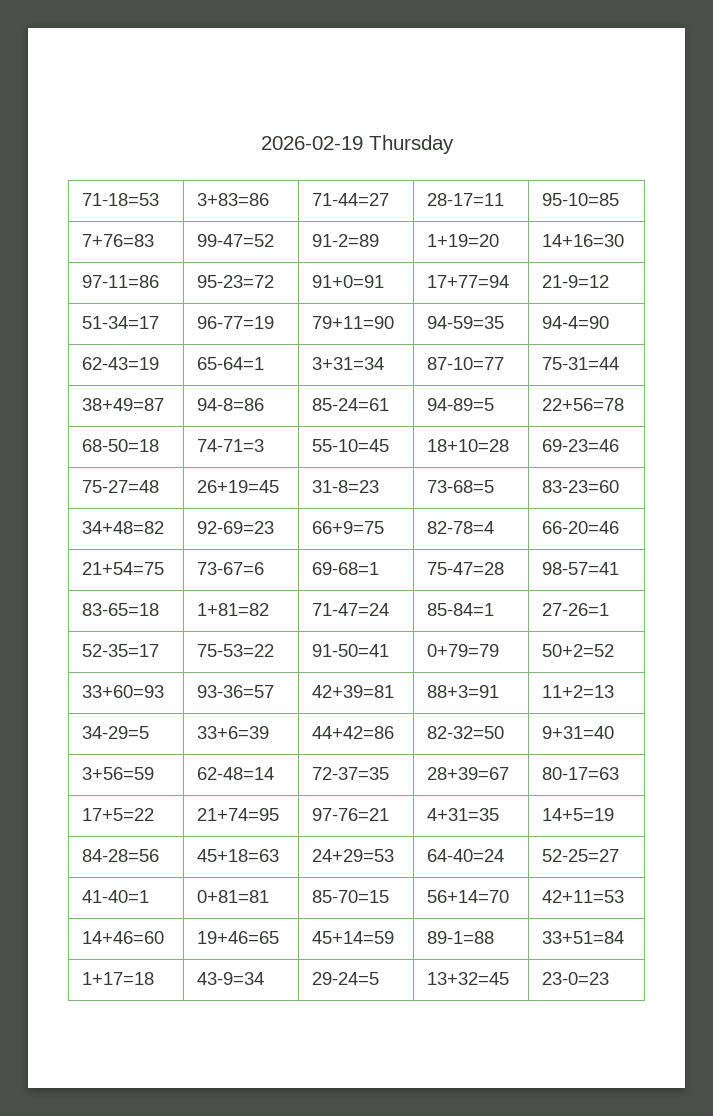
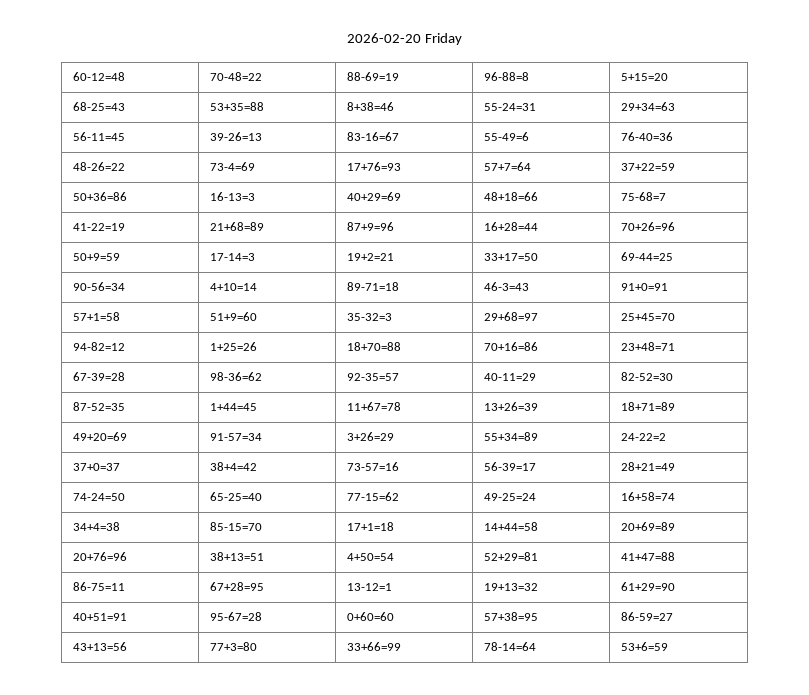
- 2026-02-19 Thursday
- 71-18=53 | 3+83=86 | 71-44=27 | 28-17=11 | 95-10=85
- 7+76=83 | 99-47=52 | 91-2=89 | 1+19=20 | 14+16=30
- 97-11=86 | 95-23=72 | 91+0=91 | 17+77=94 | 21-9=12
- 51-34=17 | 96-77=19 | 79+11=90 | 94-59=35 | 94-4=90
- 62-43=19 | 65-64=1 | 3+31=34 | 87-10=77 | 75-31=44
- 38+49=87 | 94-8=86 | 85-24=61 | 94-89=5 | 22+56=78
- 68-50=18 | 74-71=3 | 55-10=45 | 18+10=28 | 69-23=46
- 75-27=48 | 26+19=45 | 31-8=23 | 73-68=5 | 83-23=60
- 34+48=82 | 92-69=23 | 66+9=75 | 82-78=4 | 66-20=46
- 21+54=75 | 73-67=6 | 69-68=1 | 75-47=28 | 98-57=41
- 83-65=18 | 1+81=82 | 71-47=24 | 85-84=1 | 27-26=1
- 52-35=17 | 75-53=22 | 91-50=41 | 0+79=79 | 50+2=52
- 33+60=93 | 93-36=57 | 42+39=81 | 88+3=91 | 11+2=13
- 34-29=5 | 33+6=39 | 44+42=86 | 82-32=50 | 9+31=40
- 3+56=59 | 62-48=14 | 72-37=35 | 28+39=67 | 80-17=63
- 17+5=22 | 21+74=95 | 97-76=21 | 4+31=35 | 14+5=19
- 84-28=56 | 45+18=63 | 24+29=53 | 64-40=24 | 52-25=27
- 41-40=1 | 0+81=81 | 85-70=15 | 56+14=70 | 42+11=53
- 14+46=60 | 19+46=65 | 45+14=59 | 89-1=88 | 33+51=84
- 1+17=18 | 43-9=34 | 29-24=5 | 13+32=45 | 23-0=23
+ 2026-02-20 Friday
+ 60-12=48 | 70-48=22 | 88-69=19 | 96-88=8 | 5+15=20
+ 68-25=43 | 53+35=88 | 8+38=46 | 55-24=31 | 29+34=63
+ 56-11=45 | 39-26=13 | 83-16=67 | 55-49=6 | 76-40=36
+ 48-26=22 | 73-4=69 | 17+76=93 | 57+7=64 | 37+22=59
+ 50+36=86 | 16-13=3 | 40+29=69 | 48+18=66 | 75-68=7
+ 41-22=19 | 21+68=89 | 87+9=96 | 16+28=44 | 70+26=96
+ 50+9=59 | 17-14=3 | 19+2=21 | 33+17=50 | 69-44=25
+ 90-56=34 | 4+10=14 | 89-71=18 | 46-3=43 | 91+0=91
+ 57+1=58 | 51+9=60 | 35-32=3 | 29+68=97 | 25+45=70
+ 94-82=12 | 1+25=26 | 18+70=88 | 70+16=86 | 23+48=71
+ 67-39=28 | 98-36=62 | 92-35=57 | 40-11=29 | 82-52=30
+ 87-52=35 | 1+44=45 | 11+67=78 | 13+26=39 | 18+71=89
+ 49+20=69 | 91-57=34 | 3+26=29 | 55+34=89 | 24-22=2
+ 37+0=37 | 38+4=42 | 73-57=16 | 56-39=17 | 28+21=49
+ 74-24=50 | 65-25=40 | 77-15=62 | 49-25=24 | 16+58=74
+ 34+4=38 | 85-15=70 | 17+1=18 | 14+44=58 | 20+69=89
+ 20+76=96 | 38+13=51 | 4+50=54 | 52+29=81 | 41+47=88
+ 86-75=11 | 67+28=95 | 13-12=1 | 19+13=32 | 61+29=90
+ 40+51=91 | 95-67=28 | 0+60=60 | 57+38=95 | 86-59=27
+ 43+13=56 | 77+3=80 | 33+66=99 | 78-14=64 | 53+6=59

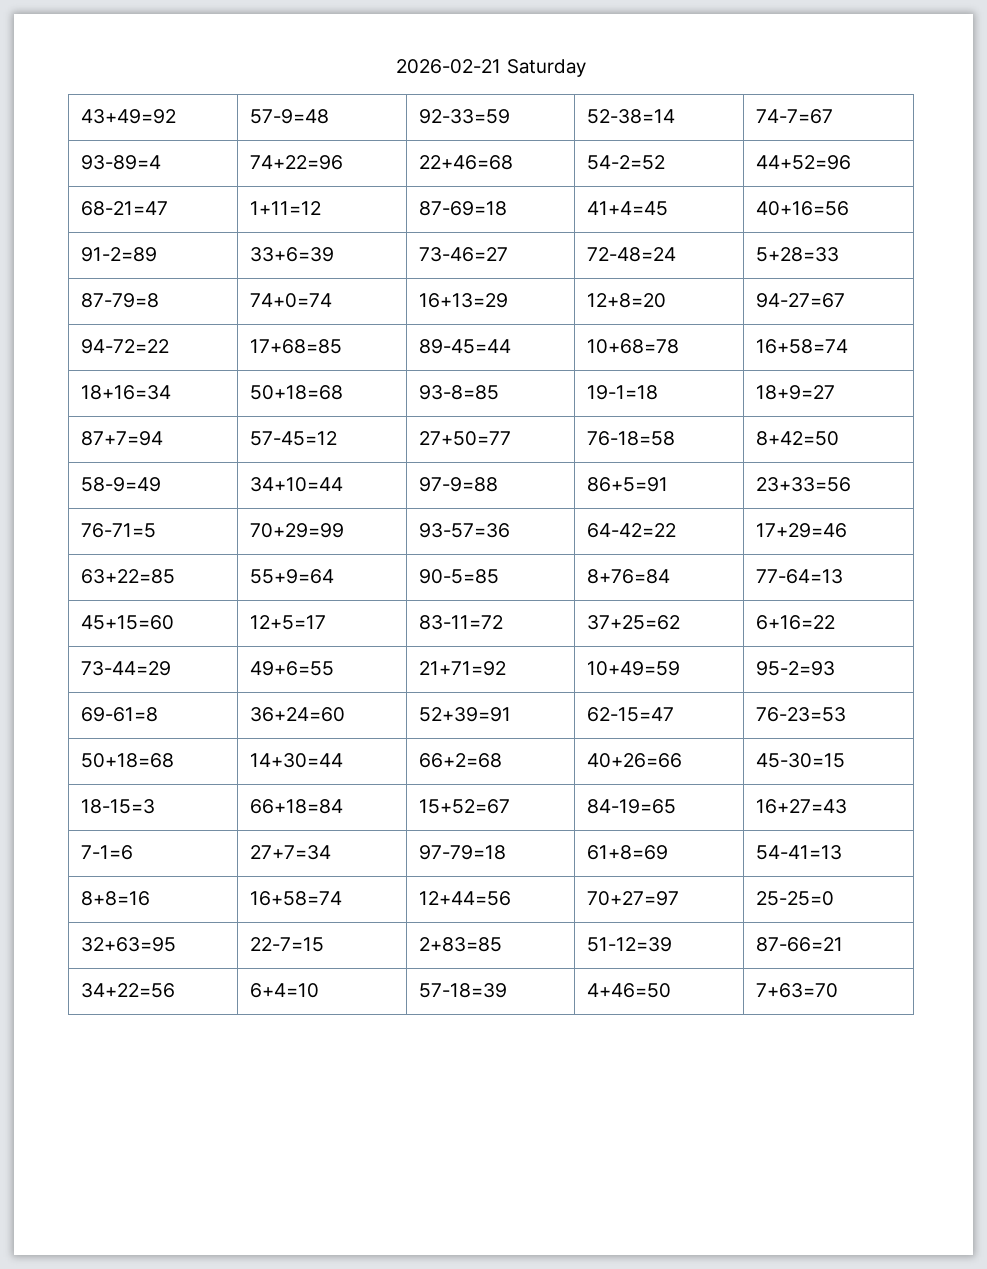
- 2026-02-20 Friday
- 60-12=48 | 70-48=22 | 88-69=19 | 96-88=8 | 5+15=20
- 68-25=43 | 53+35=88 | 8+38=46 | 55-24=31 | 29+34=63
- 56-11=45 | 39-26=13 | 83-16=67 | 55-49=6 | 76-40=36
- 48-26=22 | 73-4=69 | 17+76=93 | 57+7=64 | 37+22=59
- 50+36=86 | 16-13=3 | 40+29=69 | 48+18=66 | 75-68=7
- 41-22=19 | 21+68=89 | 87+9=96 | 16+28=44 | 70+26=96
- 50+9=59 | 17-14=3 | 19+2=21 | 33+17=50 | 69-44=25
- 90-56=34 | 4+10=14 | 89-71=18 | 46-3=43 | 91+0=91
- 57+1=58 | 51+9=60 | 35-32=3 | 29+68=97 | 25+45=70
- 94-82=12 | 1+25=26 | 18+70=88 | 70+16=86 | 23+48=71
- 67-39=28 | 98-36=62 | 92-35=57 | 40-11=29 | 82-52=30
- 87-52=35 | 1+44=45 | 11+67=78 | 13+26=39 | 18+71=89
- 49+20=69 | 91-57=34 | 3+26=29 | 55+34=89 | 24-22=2
- 37+0=37 | 38+4=42 | 73-57=16 | 56-39=17 | 28+21=49
- 74-24=50 | 65-25=40 | 77-15=62 | 49-25=24 | 16+58=74
- 34+4=38 | 85-15=70 | 17+1=18 | 14+44=58 | 20+69=89
- 20+76=96 | 38+13=51 | 4+50=54 | 52+29=81 | 41+47=88
- 86-75=11 | 67+28=95 | 13-12=1 | 19+13=32 | 61+29=90
- 40+51=91 | 95-67=28 | 0+60=60 | 57+38=95 | 86-59=27
- 43+13=56 | 77+3=80 | 33+66=99 | 78-14=64 | 53+6=59
+ 2026-02-21 Saturday
+ 43+49=92 | 57-9=48 | 92-33=59 | 52-38=14 | 74-7=67
+ 93-89=4 | 74+22=96 | 22+46=68 | 54-2=52 | 44+52=96
+ 68-21=47 | 1+11=12 | 87-69=18 | 41+4=45 | 40+16=56
+ 91-2=89 | 33+6=39 | 73-46=27 | 72-48=24 | 5+28=33
+ 87-79=8 | 74+0=74 | 16+13=29 | 12+8=20 | 94-27=67
+ 94-72=22 | 17+68=85 | 89-45=44 | 10+68=78 | 16+58=74
+ 18+16=34 | 50+18=68 | 93-8=85 | 19-1=18 | 18+9=27
+ 87+7=94 | 57-45=12 | 27+50=77 | 76-18=58 | 8+42=50
+ 58-9=49 | 34+10=44 | 97-9=88 | 86+5=91 | 23+33=56
+ 76-71=5 | 70+29=99 | 93-57=36 | 64-42=22 | 17+29=46
+ 63+22=85 | 55+9=64 | 90-5=85 | 8+76=84 | 77-64=13
+ 45+15=60 | 12+5=17 | 83-11=72 | 37+25=62 | 6+16=22
+ 73-44=29 | 49+6=55 | 21+71=92 | 10+49=59 | 95-2=93
+ 69-61=8 | 36+24=60 | 52+39=91 | 62-15=47 | 76-23=53
+ 50+18=68 | 14+30=44 | 66+2=68 | 40+26=66 | 45-30=15
+ 18-15=3 | 66+18=84 | 15+52=67 | 84-19=65 | 16+27=43
+ 7-1=6 | 27+7=34 | 97-79=18 | 61+8=69 | 54-41=13
+ 8+8=16 | 16+58=74 | 12+44=56 | 70+27=97 | 25-25=0
+ 32+63=95 | 22-7=15 | 2+83=85 | 51-12=39 | 87-66=21
+ 34+22=56 | 6+4=10 | 57-18=39 | 4+46=50 | 7+63=70

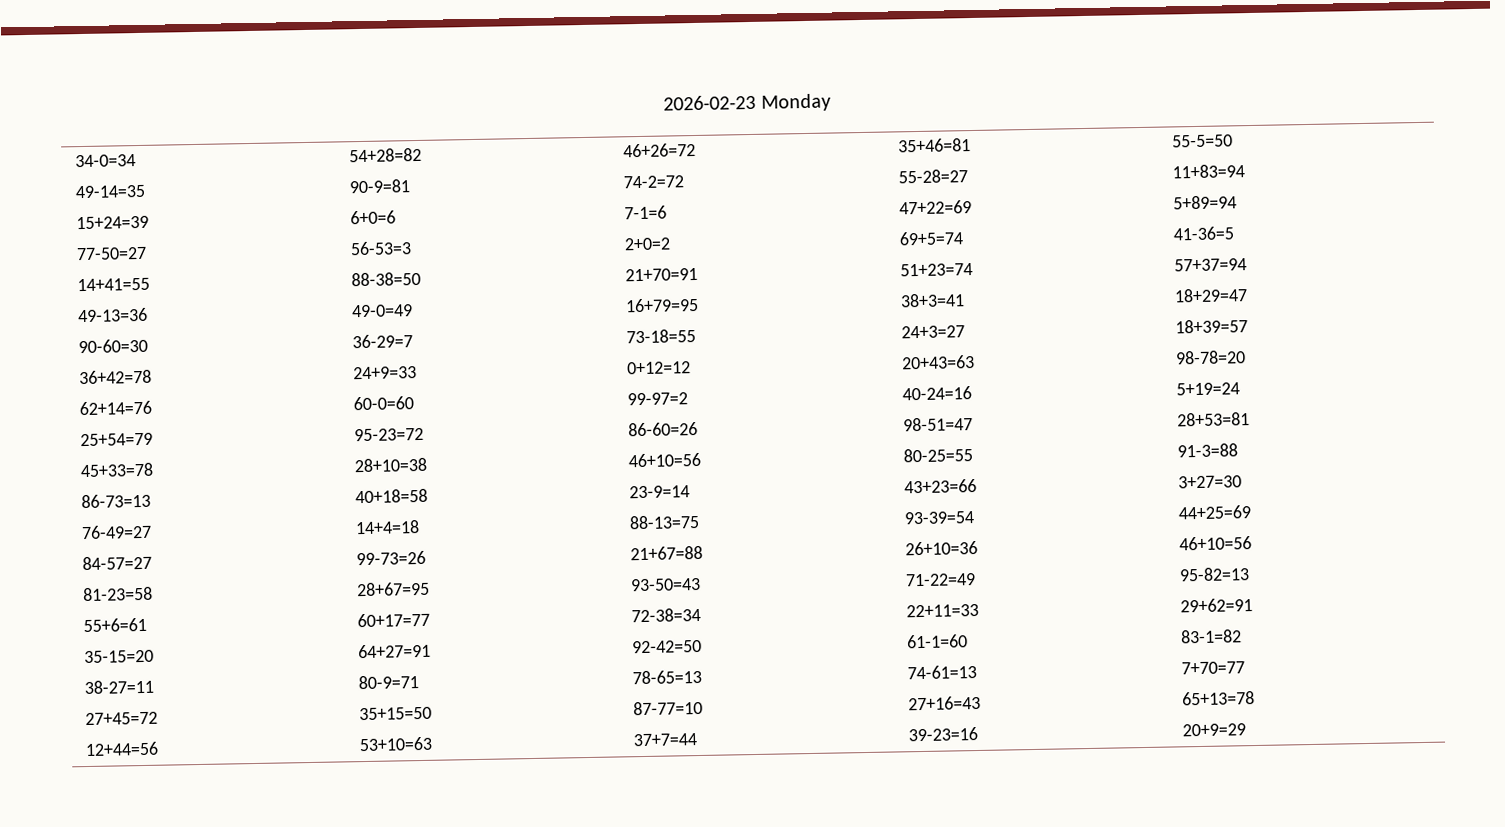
- 2026-02-21 Saturday
- 43+49=92 | 57-9=48 | 92-33=59 | 52-38=14 | 74-7=67
- 93-89=4 | 74+22=96 | 22+46=68 | 54-2=52 | 44+52=96
- 68-21=47 | 1+11=12 | 87-69=18 | 41+4=45 | 40+16=56
- 91-2=89 | 33+6=39 | 73-46=27 | 72-48=24 | 5+28=33
- 87-79=8 | 74+0=74 | 16+13=29 | 12+8=20 | 94-27=67
- 94-72=22 | 17+68=85 | 89-45=44 | 10+68=78 | 16+58=74
- 18+16=34 | 50+18=68 | 93-8=85 | 19-1=18 | 18+9=27
- 87+7=94 | 57-45=12 | 27+50=77 | 76-18=58 | 8+42=50
- 58-9=49 | 34+10=44 | 97-9=88 | 86+5=91 | 23+33=56
- 76-71=5 | 70+29=99 | 93-57=36 | 64-42=22 | 17+29=46
- 63+22=85 | 55+9=64 | 90-5=85 | 8+76=84 | 77-64=13
- 45+15=60 | 12+5=17 | 83-11=72 | 37+25=62 | 6+16=22
- 73-44=29 | 49+6=55 | 21+71=92 | 10+49=59 | 95-2=93
- 69-61=8 | 36+24=60 | 52+39=91 | 62-15=47 | 76-23=53
- 50+18=68 | 14+30=44 | 66+2=68 | 40+26=66 | 45-30=15
- 18-15=3 | 66+18=84 | 15+52=67 | 84-19=65 | 16+27=43
- 7-1=6 | 27+7=34 | 97-79=18 | 61+8=69 | 54-41=13
- 8+8=16 | 16+58=74 | 12+44=56 | 70+27=97 | 25-25=0
- 32+63=95 | 22-7=15 | 2+83=85 | 51-12=39 | 87-66=21
- 34+22=56 | 6+4=10 | 57-18=39 | 4+46=50 | 7+63=70
+ 2026-02-23 Monday
+ 34-0=34 | 54+28=82 | 46+26=72 | 35+46=81 | 55-5=50
+ 49-14=35 | 90-9=81 | 74-2=72 | 55-28=27 | 11+83=94
+ 15+24=39 | 6+0=6 | 7-1=6 | 47+22=69 | 5+89=94
+ 77-50=27 | 56-53=3 | 2+0=2 | 69+5=74 | 41-36=5
+ 14+41=55 | 88-38=50 | 21+70=91 | 51+23=74 | 57+37=94
+ 49-13=36 | 49-0=49 | 16+79=95 | 38+3=41 | 18+29=47
+ 90-60=30 | 36-29=7 | 73-18=55 | 24+3=27 | 18+39=57
+ 36+42=78 | 24+9=33 | 0+12=12 | 20+43=63 | 98-78=20
+ 62+14=76 | 60-0=60 | 99-97=2 | 40-24=16 | 5+19=24
+ 25+54=79 | 95-23=72 | 86-60=26 | 98-51=47 | 28+53=81
+ 45+33=78 | 28+10=38 | 46+10=56 | 80-25=55 | 91-3=88
+ 86-73=13 | 40+18=58 | 23-9=14 | 43+23=66 | 3+27=30
+ 76-49=27 | 14+4=18 | 88-13=75 | 93-39=54 | 44+25=69
+ 84-57=27 | 99-73=26 | 21+67=88 | 26+10=36 | 46+10=56
+ 81-23=58 | 28+67=95 | 93-50=43 | 71-22=49 | 95-82=13
+ 55+6=61 | 60+17=77 | 72-38=34 | 22+11=33 | 29+62=91
+ 35-15=20 | 64+27=91 | 92-42=50 | 61-1=60 | 83-1=82
+ 38-27=11 | 80-9=71 | 78-65=13 | 74-61=13 | 7+70=77
+ 27+45=72 | 35+15=50 | 87-77=10 | 27+16=43 | 65+13=78
+ 12+44=56 | 53+10=63 | 37+7=44 | 39-23=16 | 20+9=29

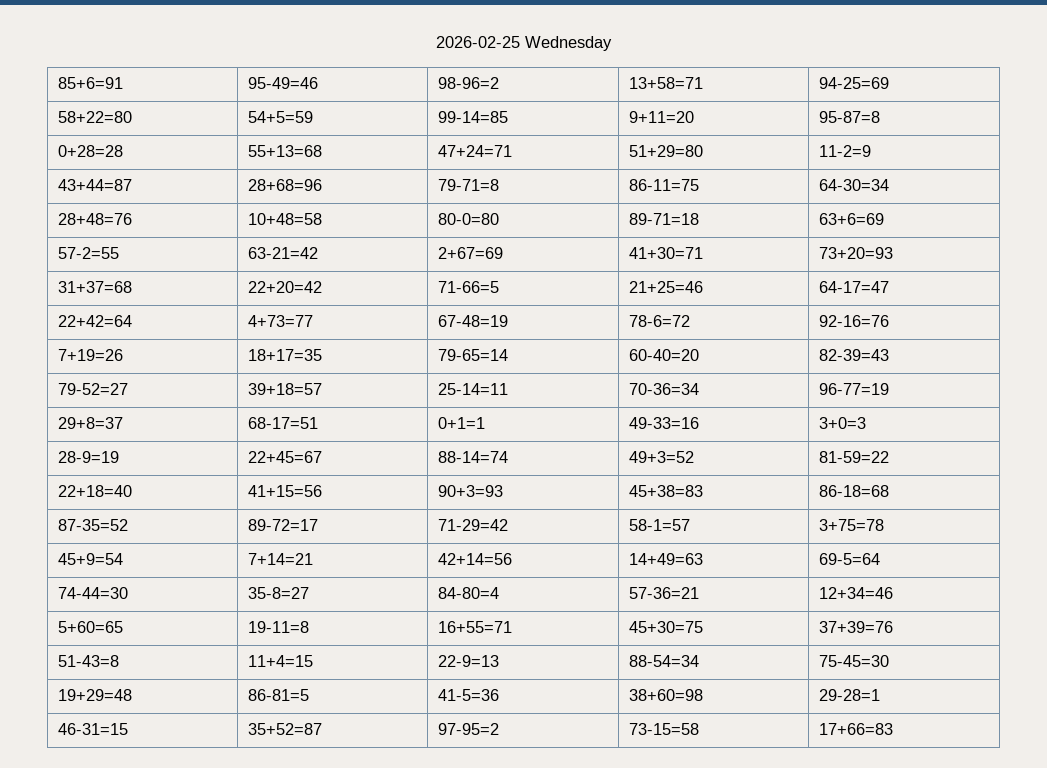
- 2026-02-23 Monday
- 34-0=34 | 54+28=82 | 46+26=72 | 35+46=81 | 55-5=50
- 49-14=35 | 90-9=81 | 74-2=72 | 55-28=27 | 11+83=94
- 15+24=39 | 6+0=6 | 7-1=6 | 47+22=69 | 5+89=94
- 77-50=27 | 56-53=3 | 2+0=2 | 69+5=74 | 41-36=5
- 14+41=55 | 88-38=50 | 21+70=91 | 51+23=74 | 57+37=94
- 49-13=36 | 49-0=49 | 16+79=95 | 38+3=41 | 18+29=47
- 90-60=30 | 36-29=7 | 73-18=55 | 24+3=27 | 18+39=57
- 36+42=78 | 24+9=33 | 0+12=12 | 20+43=63 | 98-78=20
- 62+14=76 | 60-0=60 | 99-97=2 | 40-24=16 | 5+19=24
- 25+54=79 | 95-23=72 | 86-60=26 | 98-51=47 | 28+53=81
- 45+33=78 | 28+10=38 | 46+10=56 | 80-25=55 | 91-3=88
- 86-73=13 | 40+18=58 | 23-9=14 | 43+23=66 | 3+27=30
- 76-49=27 | 14+4=18 | 88-13=75 | 93-39=54 | 44+25=69
- 84-57=27 | 99-73=26 | 21+67=88 | 26+10=36 | 46+10=56
- 81-23=58 | 28+67=95 | 93-50=43 | 71-22=49 | 95-82=13
- 55+6=61 | 60+17=77 | 72-38=34 | 22+11=33 | 29+62=91
- 35-15=20 | 64+27=91 | 92-42=50 | 61-1=60 | 83-1=82
- 38-27=11 | 80-9=71 | 78-65=13 | 74-61=13 | 7+70=77
- 27+45=72 | 35+15=50 | 87-77=10 | 27+16=43 | 65+13=78
- 12+44=56 | 53+10=63 | 37+7=44 | 39-23=16 | 20+9=29
+ 2026-02-25 Wednesday
+ 85+6=91 | 95-49=46 | 98-96=2 | 13+58=71 | 94-25=69
+ 58+22=80 | 54+5=59 | 99-14=85 | 9+11=20 | 95-87=8
+ 0+28=28 | 55+13=68 | 47+24=71 | 51+29=80 | 11-2=9
+ 43+44=87 | 28+68=96 | 79-71=8 | 86-11=75 | 64-30=34
+ 28+48=76 | 10+48=58 | 80-0=80 | 89-71=18 | 63+6=69
+ 57-2=55 | 63-21=42 | 2+67=69 | 41+30=71 | 73+20=93
+ 31+37=68 | 22+20=42 | 71-66=5 | 21+25=46 | 64-17=47
+ 22+42=64 | 4+73=77 | 67-48=19 | 78-6=72 | 92-16=76
+ 7+19=26 | 18+17=35 | 79-65=14 | 60-40=20 | 82-39=43
+ 79-52=27 | 39+18=57 | 25-14=11 | 70-36=34 | 96-77=19
+ 29+8=37 | 68-17=51 | 0+1=1 | 49-33=16 | 3+0=3
+ 28-9=19 | 22+45=67 | 88-14=74 | 49+3=52 | 81-59=22
+ 22+18=40 | 41+15=56 | 90+3=93 | 45+38=83 | 86-18=68
+ 87-35=52 | 89-72=17 | 71-29=42 | 58-1=57 | 3+75=78
+ 45+9=54 | 7+14=21 | 42+14=56 | 14+49=63 | 69-5=64
+ 74-44=30 | 35-8=27 | 84-80=4 | 57-36=21 | 12+34=46
+ 5+60=65 | 19-11=8 | 16+55=71 | 45+30=75 | 37+39=76
+ 51-43=8 | 11+4=15 | 22-9=13 | 88-54=34 | 75-45=30
+ 19+29=48 | 86-81=5 | 41-5=36 | 38+60=98 | 29-28=1
+ 46-31=15 | 35+52=87 | 97-95=2 | 73-15=58 | 17+66=83

